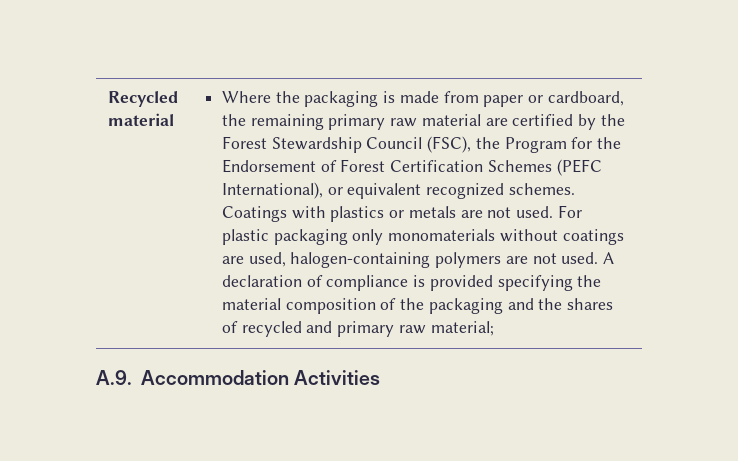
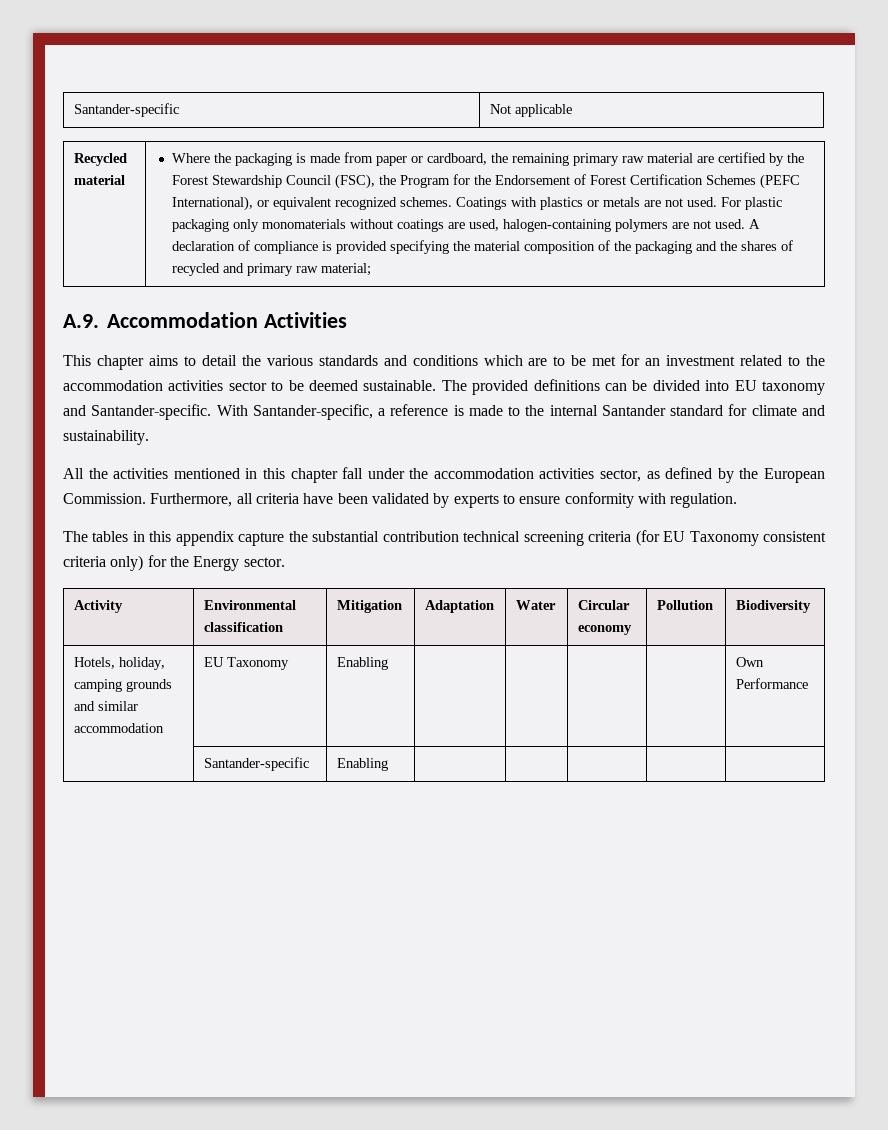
+ Santander-specific | Not applicable
+ This chapter aims to detail the various standards and conditions which are to be met for an investment related to the accommodation activities sector to be deemed sustainable. The provided definitions can be divided into EU taxonomy and Santander-specific. With Santander-specific, a reference is made to the internal Santander standard for climate and sustainability.
+ All the activities mentioned in this chapter fall under the accommodation activities sector, as defined by the European Commission. Furthermore, all criteria have been validated by experts to ensure conformity with regulation.
+ The tables in this appendix capture the substantial contribution technical screening criteria (for EU Taxonomy consistent criteria only) for the Energy sector.
+ Activity | Environmental classification | Mitigation | Adaptation | Water | Circular economy | Pollution | Biodiversity
+ Hotels, holiday, camping grounds and similar accommodation | EU Taxonomy | Enabling | | | | | Own Performance
+ | Santander-specific | Enabling | | | | |

